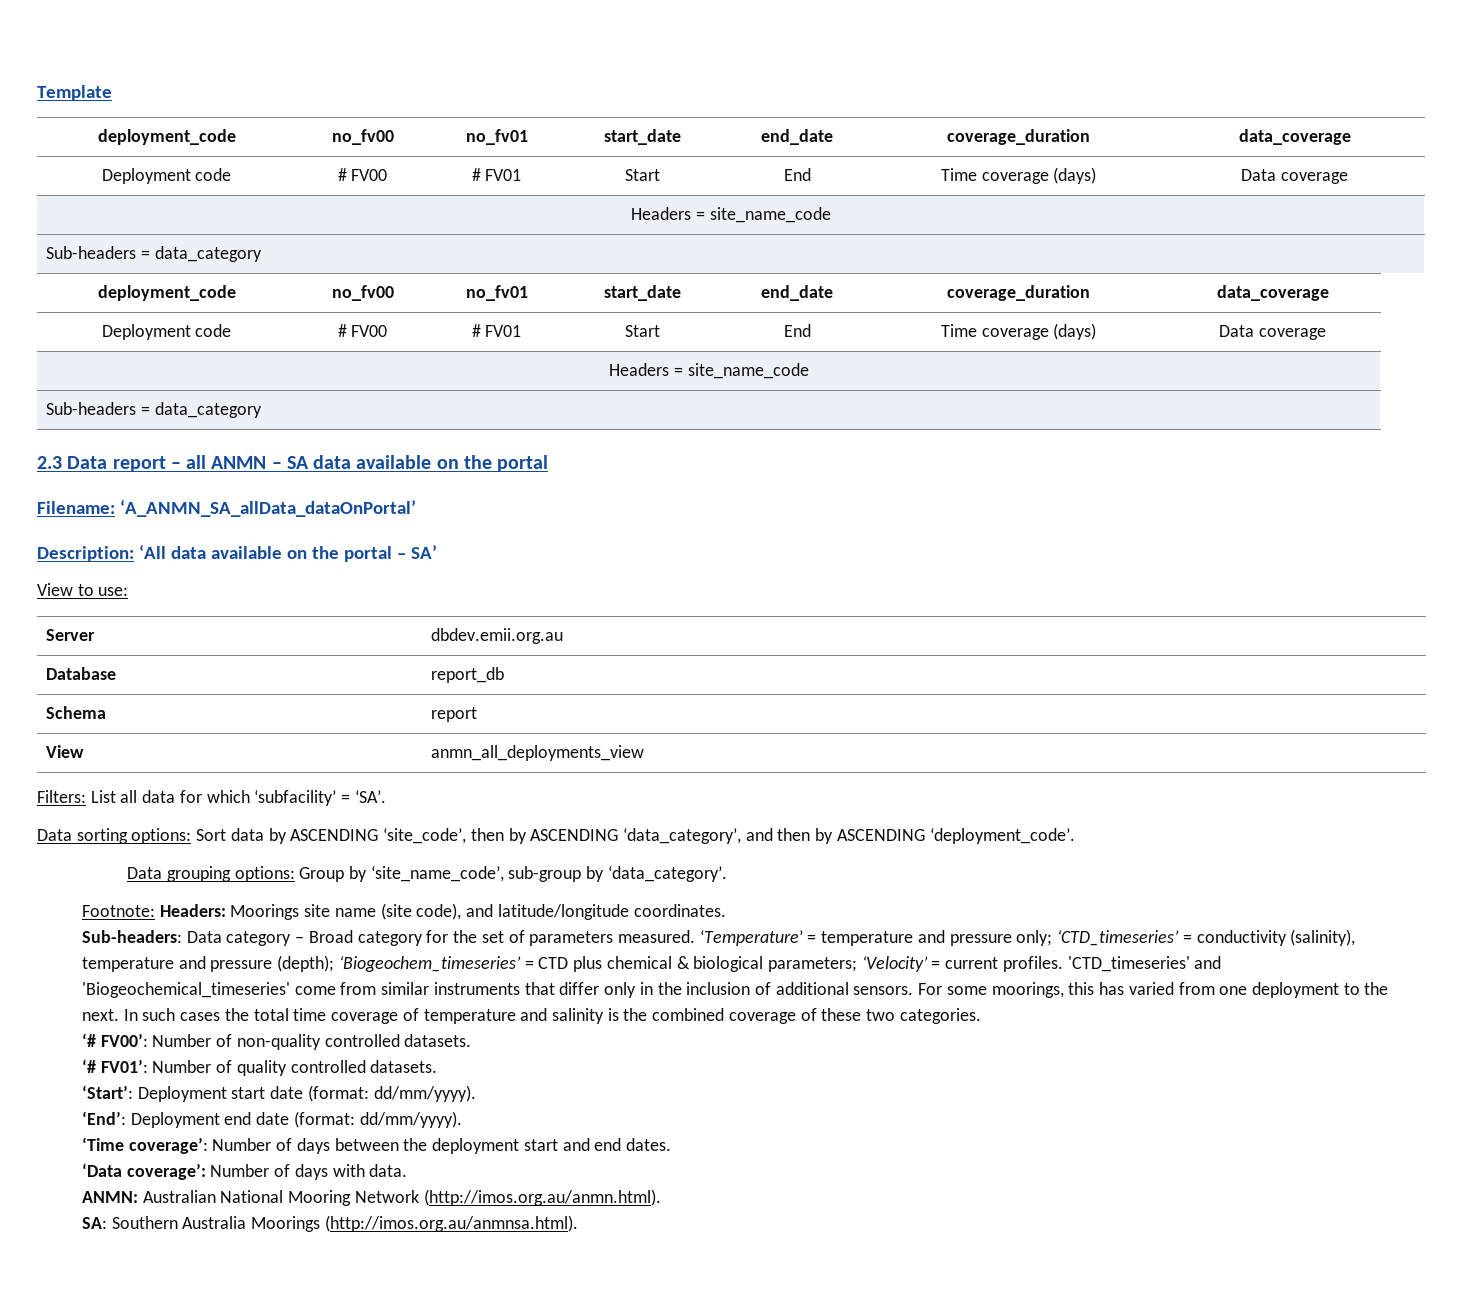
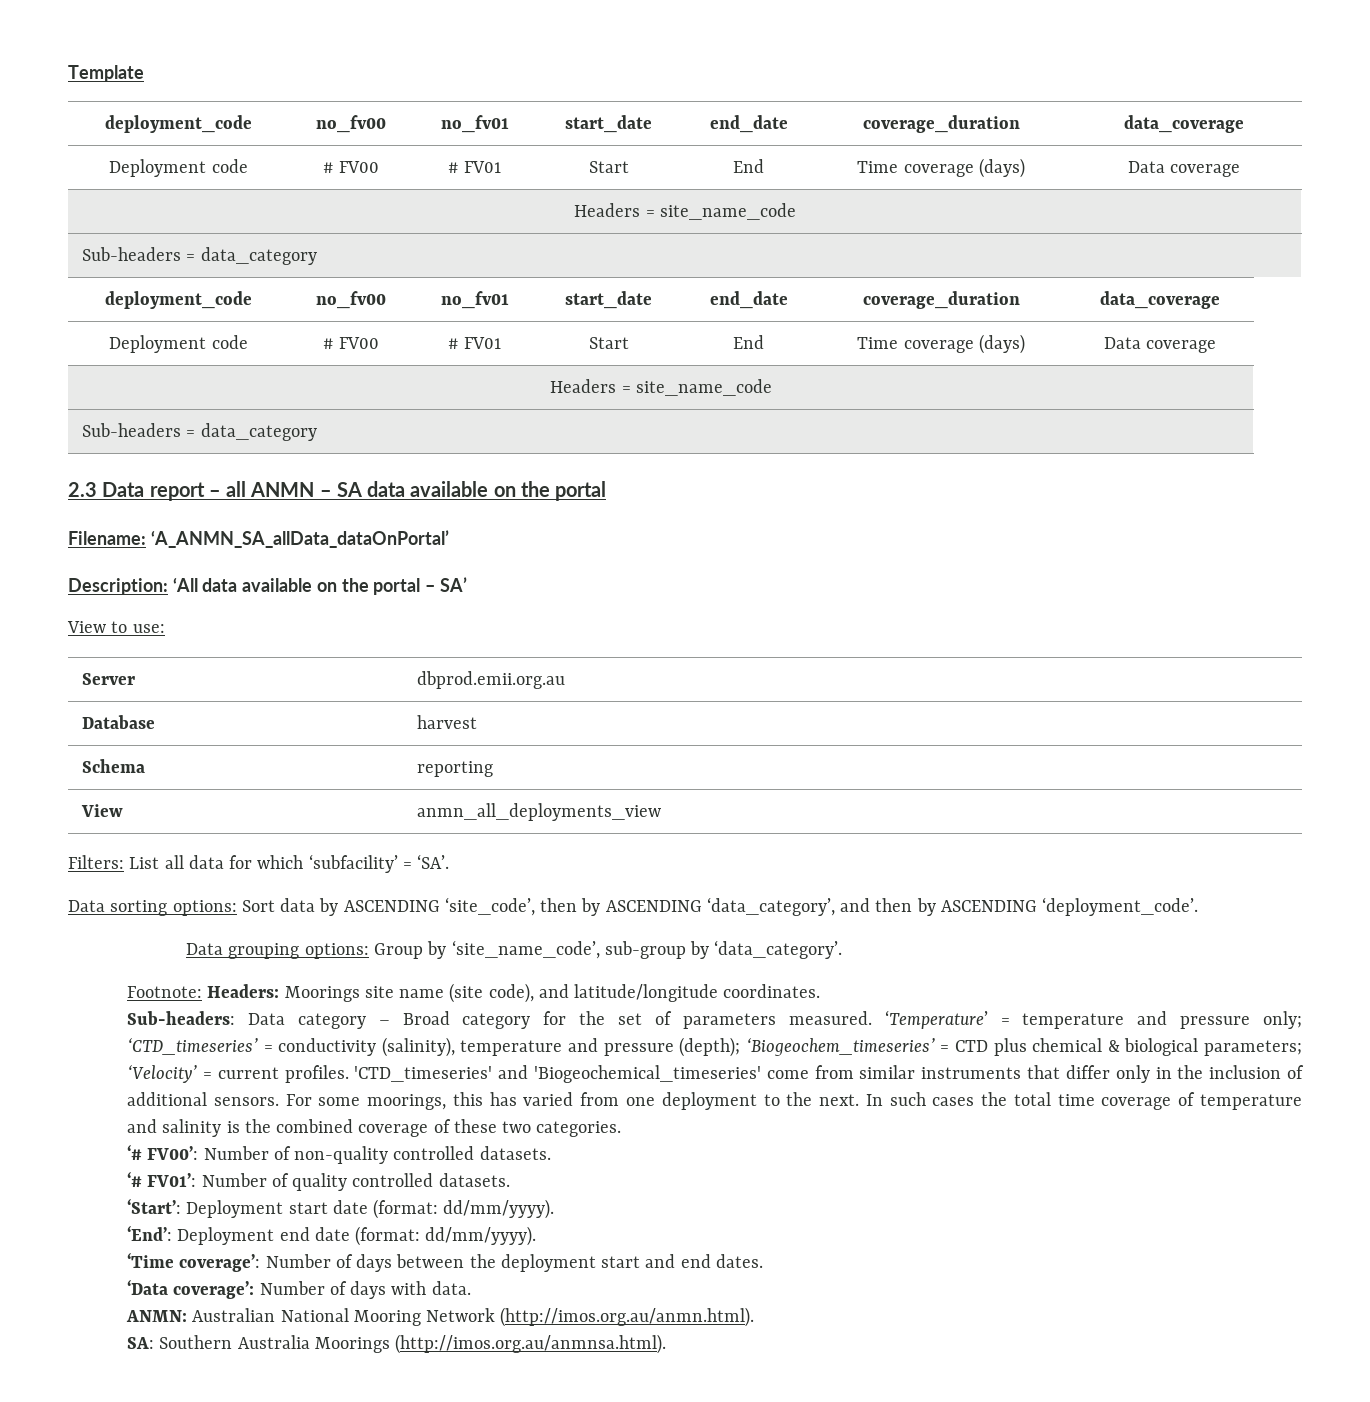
- Server | dbdev.emii.org.au
+ Server | dbprod.emii.org.au
- Database | report_db
+ Database | harvest
- Schema | report
+ Schema | reporting

